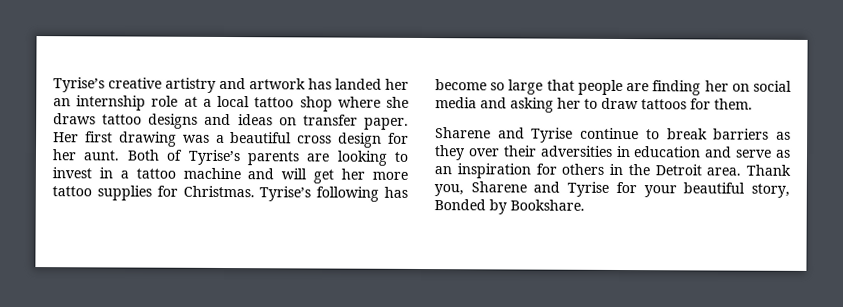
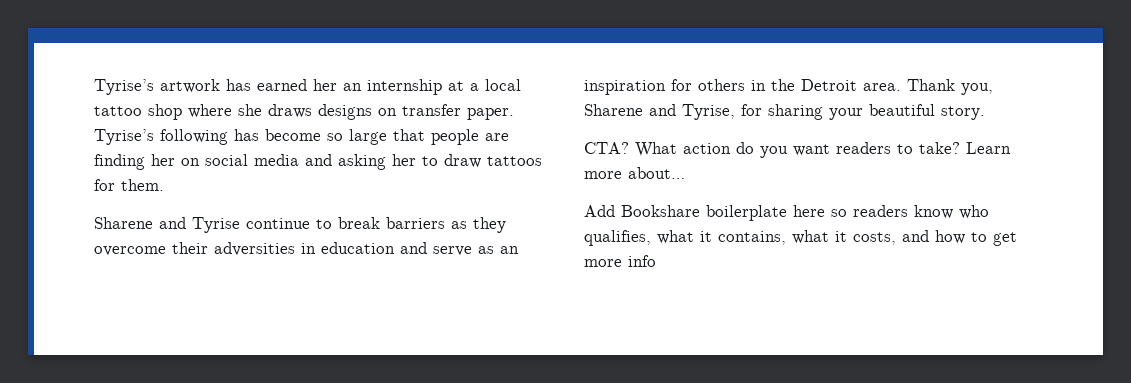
- Tyrise’s creative artistry and artwork has landed her an internship role at a local tattoo shop where she draws tattoo designs and ideas on transfer paper. Her first drawing was a beautiful cross design for her aunt. Both of Tyrise’s parents are looking to invest in a tattoo machine and will get her more tattoo supplies for Christmas.
+ Tyrise’s artwork has earned her an internship at a local tattoo shop where she draws designs on transfer paper.
- Sharene and Tyrise continue to break barriers as they over their adversities in education and serve as an inspiration for others in the Detroit area.
+ Sharene and Tyrise continue to break barriers as they overcome their adversities in education and serve as an inspiration for others in the Detroit area.
- Thank you, Sharene and Tyrise for your beautiful story, Bonded by Bookshare.
+ Thank you, Sharene and Tyrise, for sharing your beautiful story.
+ CTA? What action do you want readers to take? Learn more about…
+ Add Bookshare boilerplate here so readers know who qualifies, what it contains, what it costs, and how to get more info

